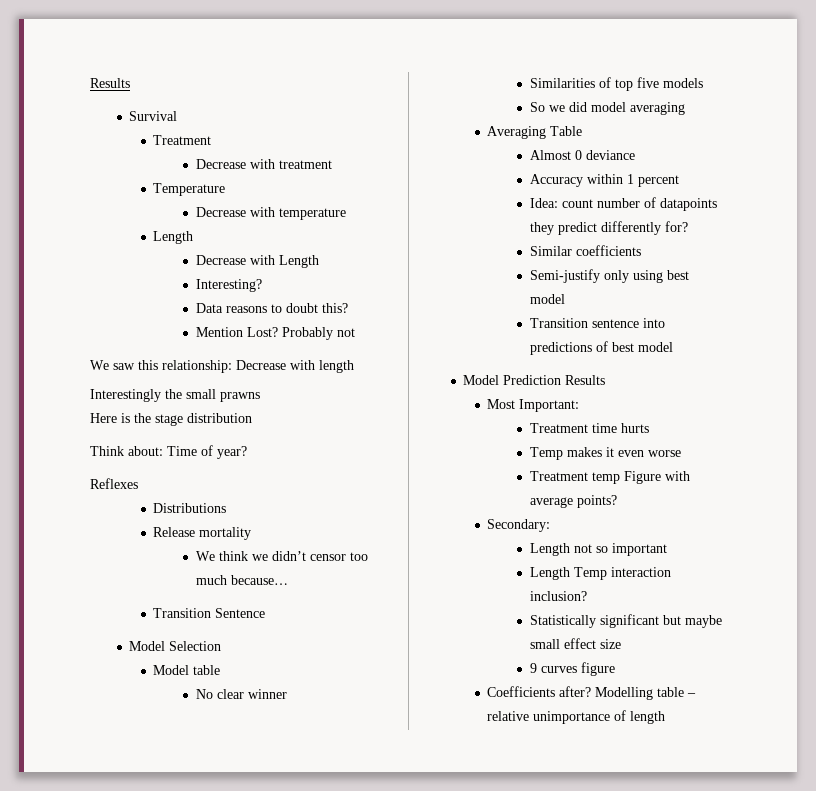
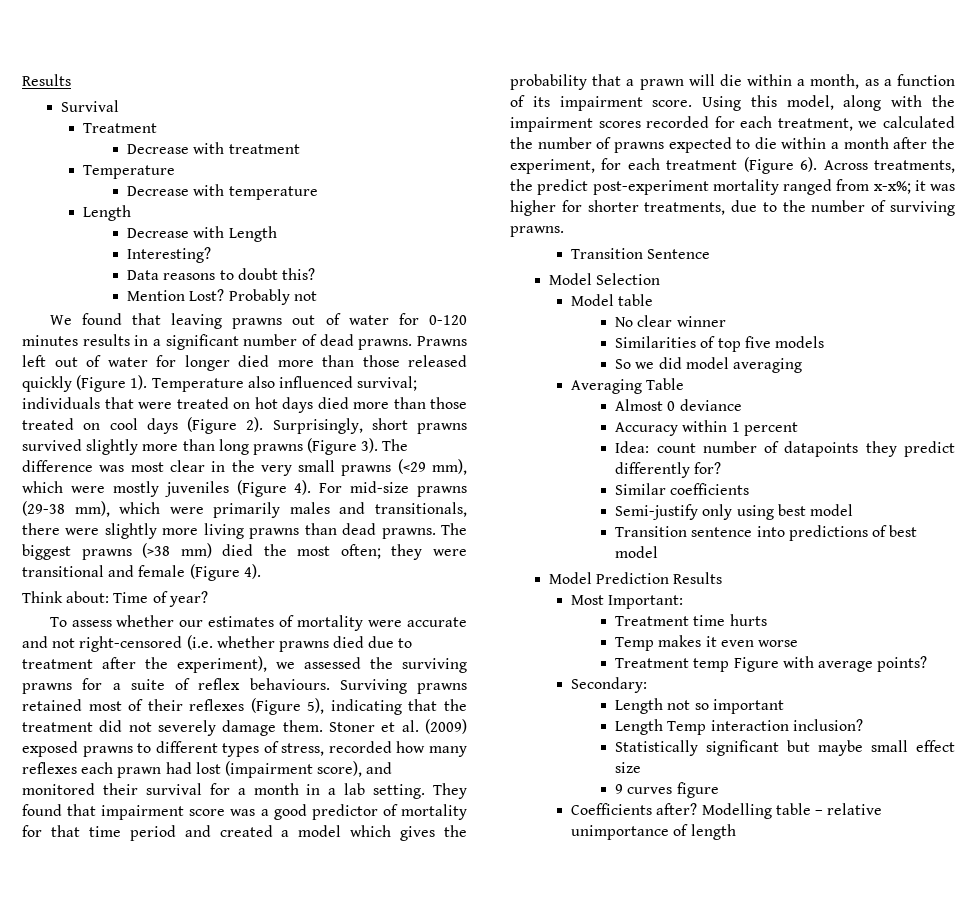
- We saw this relationship: Decrease with length
- Interestingly the small prawns
- Here is the stage distribution
+ We found that leaving prawns out of water for 0-120 minutes results in a significant number of dead prawns. Prawns left out of water for longer died more than those released quickly (Figure 1). Temperature also influenced survival; individuals that were treated on hot days died more than those treated on cool days (Figure 2). Surprisingly, short prawns survived slightly more than long prawns (Figure 3). The difference was most clear in the very small prawns (<29 mm), which were mostly juveniles (Figure 4). For mid-size prawns (29-38 mm), which were primarily males and transitionals, there were slightly more living prawns than dead prawns. The biggest prawns (>38 mm) died the most often; they were transitional and female (Figure 4).
- Reflexes
- Distributions
- Release mortality
- We think we didn’t censor too much because…
+ To assess whether our estimates of mortality were accurate and not right-censored (i.e. whether prawns died due to treatment after the experiment), we assessed the surviving prawns for a suite of reflex behaviours. Surviving prawns retained most of their reflexes (Figure 5), indicating that the treatment did not severely damage them. Stoner et al. (2009) exposed prawns to different types of stress, recorded how many reflexes each prawn had lost (impairment score), and monitored their survival for a month in a lab setting. They found that impairment score was a good predictor of mortality for that time period and created a model which gives the probability that a prawn will die within a month, as a function of its impairment score. Using this model, along with the impairment scores recorded for each treatment, we calculated the number of prawns expected to die within a month after the experiment, for each treatment (Figure 6). Across treatments, the predict post-experiment mortality ranged from x-x%; it was higher for shorter treatments, due to the number of surviving prawns.

